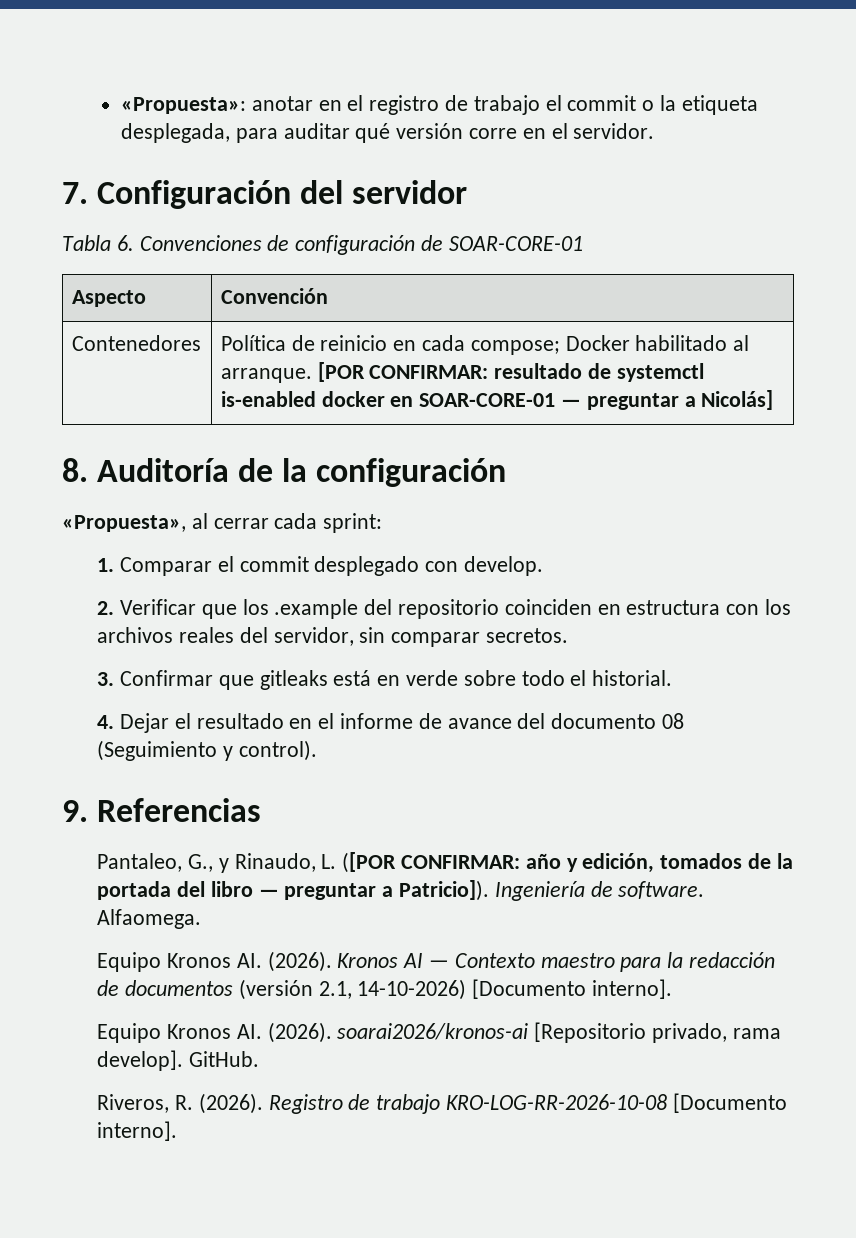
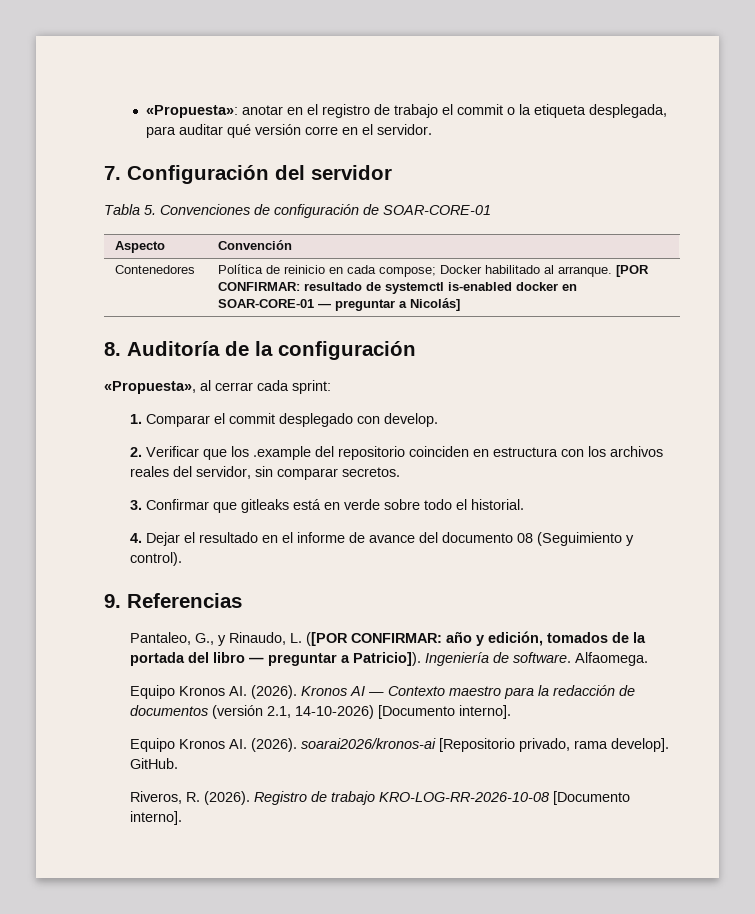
- Tabla 6. Convenciones de configuración de SOAR-CORE-01
+ Tabla 5. Convenciones de configuración de SOAR-CORE-01

